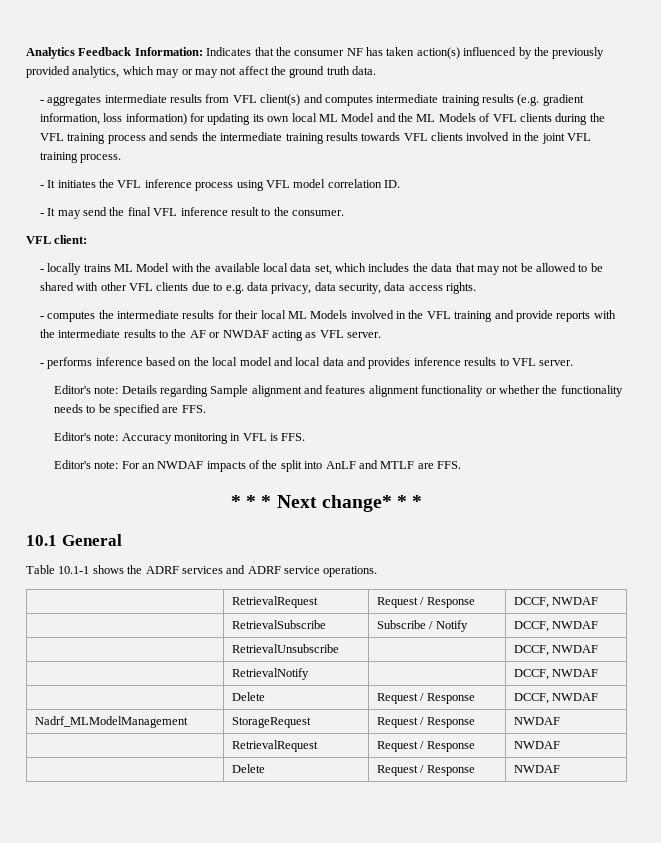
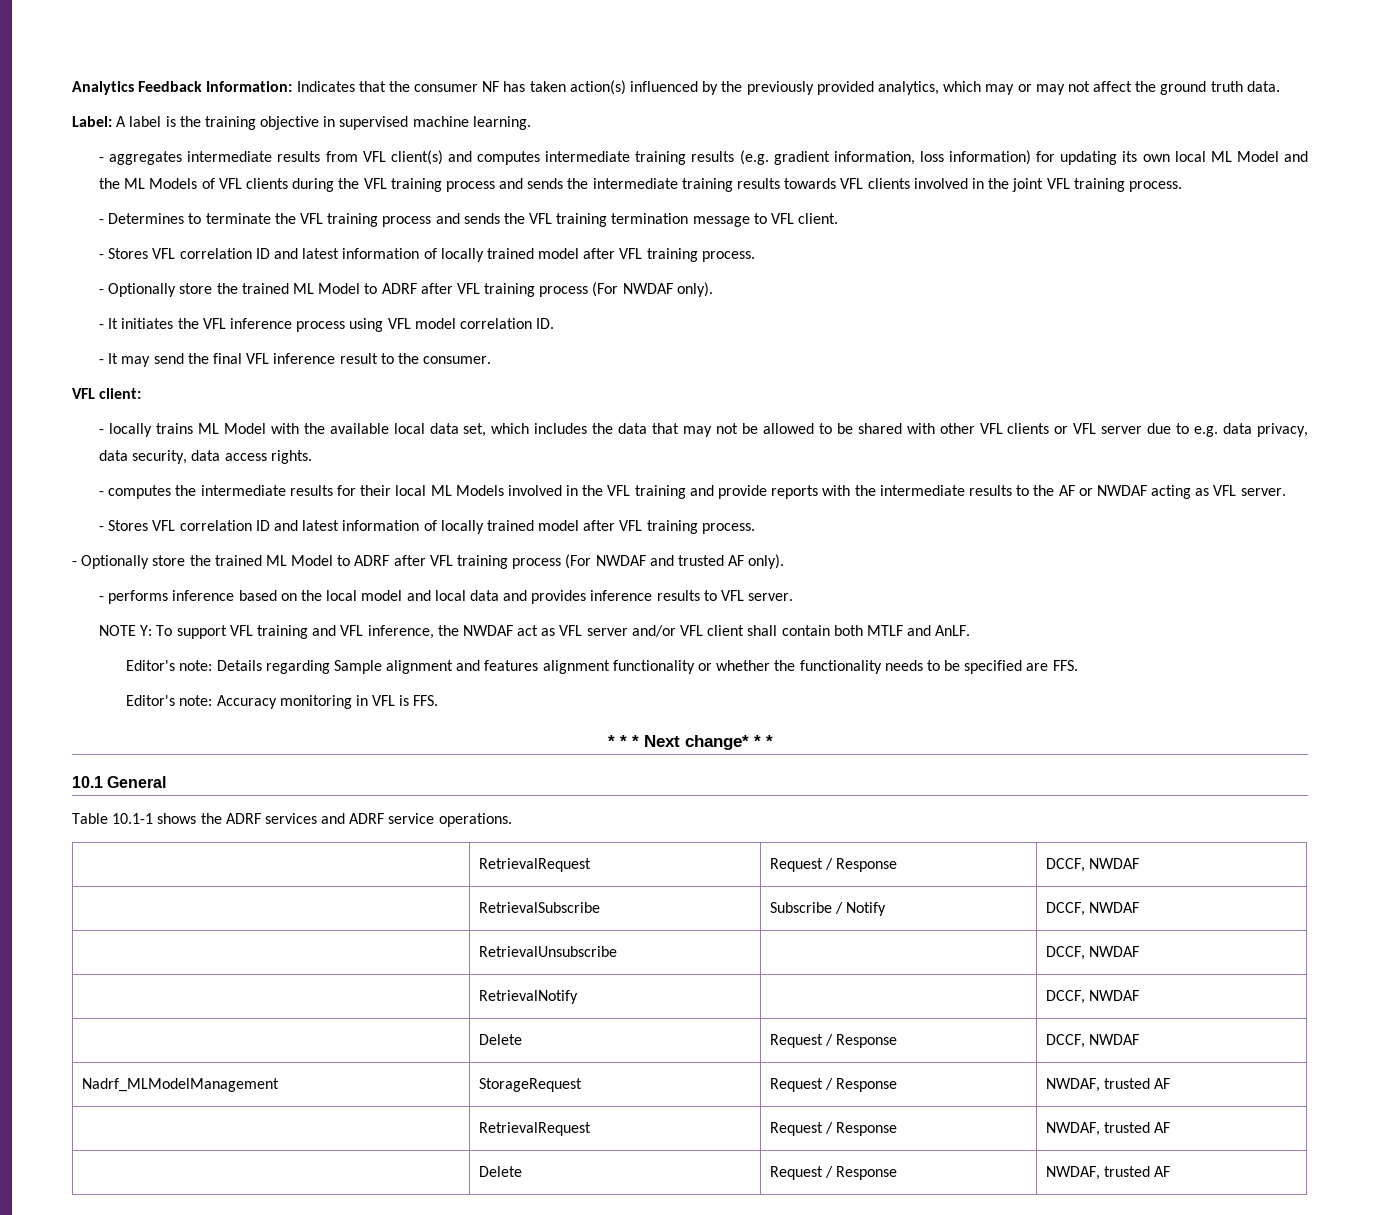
+ Label: A label is the training objective in supervised machine learning.
+ - Determines to terminate the VFL training process and sends the VFL training termination message to VFL client.
+ - Stores VFL correlation ID and latest information of locally trained model after VFL training process.
+ - Optionally store the trained ML Model to ADRF after VFL training process (For NWDAF only).
- - locally trains ML Model with the available local data set, which includes the data that may not be allowed to be shared with other VFL clients due to e.g. data privacy, data security, data access rights.
+ - locally trains ML Model with the available local data set, which includes the data that may not be allowed to be shared with other VFL clients or VFL server due to e.g. data privacy, data security, data access rights.
  - computes the intermediate results for their local ML Models involved in the VFL training and provide reports with the intermediate results to the AF or NWDAF acting as VFL server.
+ - Stores VFL correlation ID and latest information of locally trained model after VFL training process.
+ - Optionally store the trained ML Model to ADRF after VFL training process (For NWDAF and trusted AF only).
+ NOTE Y: To support VFL training and VFL inference, the NWDAF act as VFL server and/or VFL client shall contain both MTLF and AnLF.
- Editor's note: For an NWDAF impacts of the split into AnLF and MTLF are FFS.
- Nadrf_MLModelManagement | StorageRequest | Request / Response | NWDAF
- | RetrievalRequest | Request / Response | NWDAF
- | Delete | Request / Response | NWDAF
+ Nadrf_MLModelManagement | StorageRequest | Request / Response | NWDAF, trusted AF
+ | RetrievalRequest | Request / Response | NWDAF, trusted AF
+ | Delete | Request / Response | NWDAF, trusted AF

